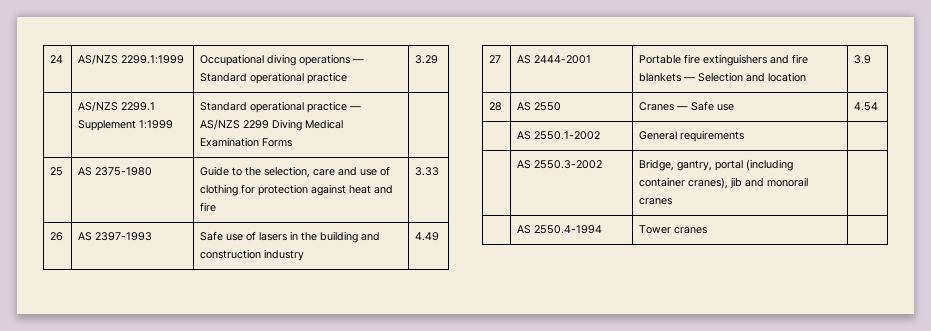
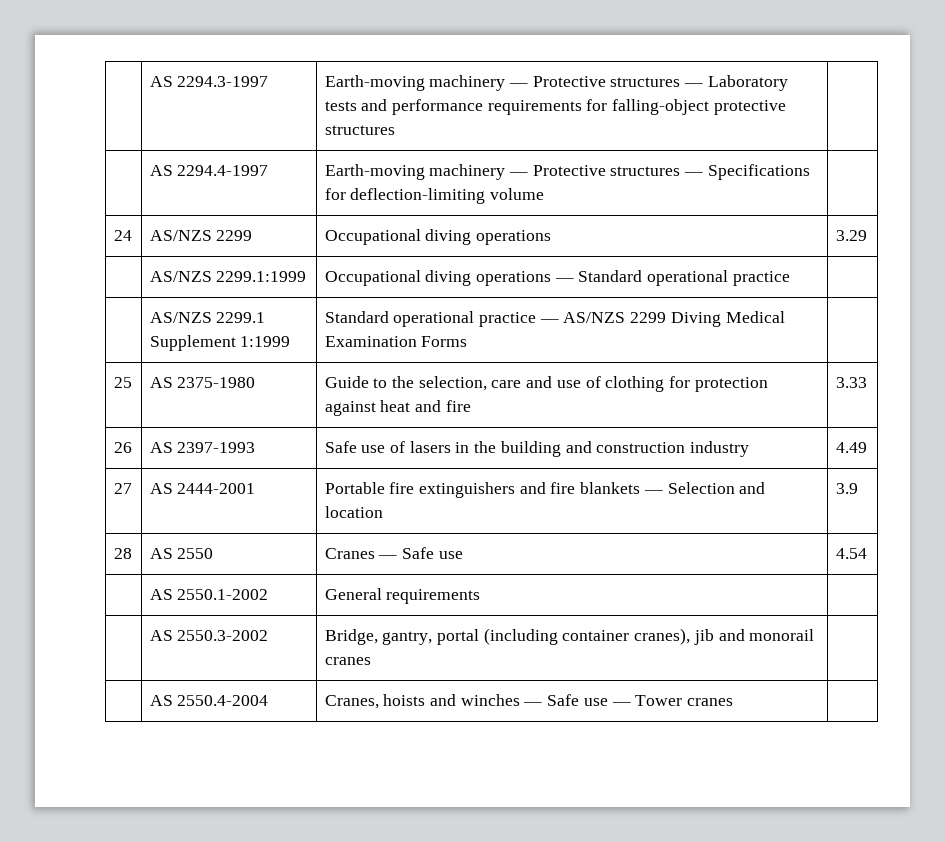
- 24 | AS/NZS 2299.1:1999 | Occupational diving operations — Standard operational practice | 3.29
+ | AS 2294.3-1997 | Earth-moving machinery — Protective structures — Laboratory tests and performance requirements for falling-object protective structures |
+ | AS 2294.4-1997 | Earth-moving machinery — Protective structures — Specifications for deflection-limiting volume |
+ 24 | AS/NZS 2299 | Occupational diving operations | 3.29
+ | AS/NZS 2299.1:1999 | Occupational diving operations — Standard operational practice |
- | AS 2550.4-1994 | Tower cranes |
+ | AS 2550.4-2004 | Cranes, hoists and winches — Safe use — Tower cranes |

